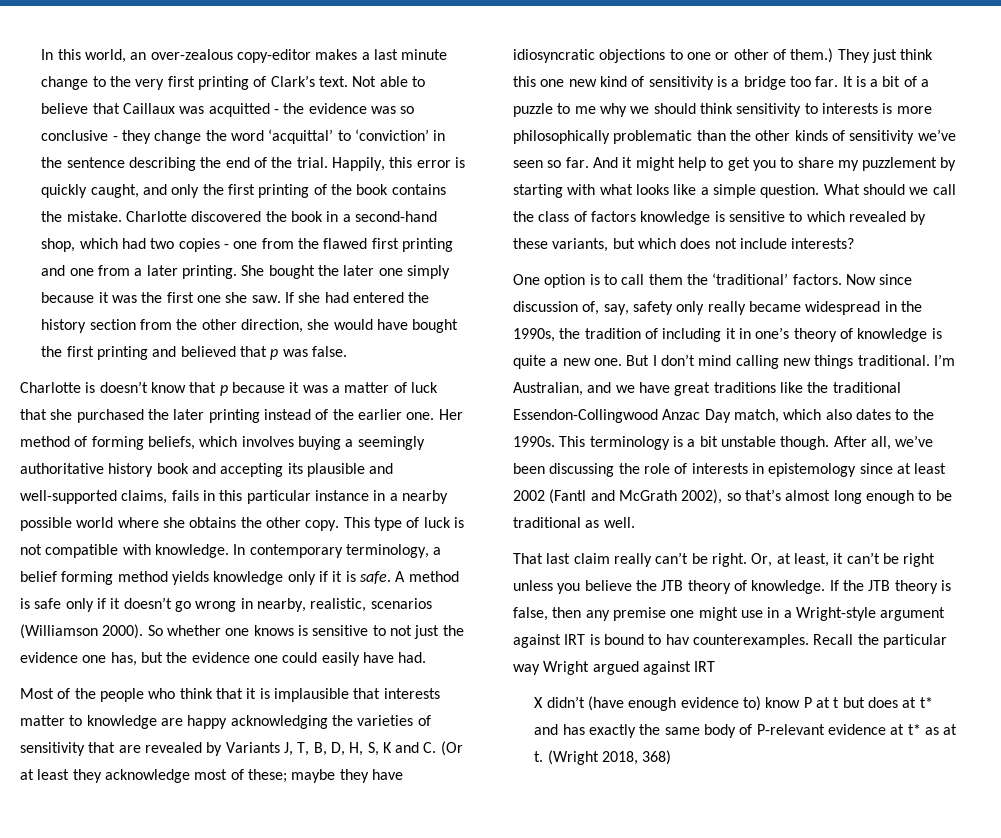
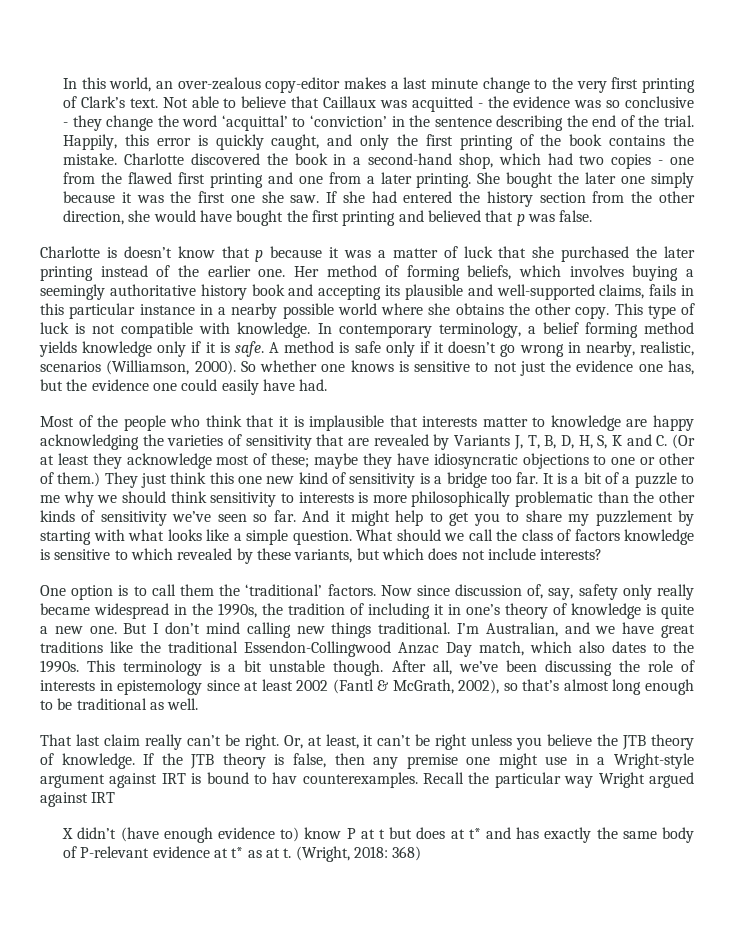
- A method is safe only if it doesn’t go wrong in nearby, realistic, scenarios (Williamson 2000).
+ A method is safe only if it doesn’t go wrong in nearby, realistic, scenarios (Williamson, 2000).
- After all, we’ve been discussing the role of interests in epistemology since at least 2002 (Fantl and McGrath 2002), so that’s almost long enough to be traditional as well.
+ After all, we’ve been discussing the role of interests in epistemology since at least 2002 (Fantl & McGrath, 2002), so that’s almost long enough to be traditional as well.
- (Wright 2018, 368)
+ (Wright, 2018: 368)

